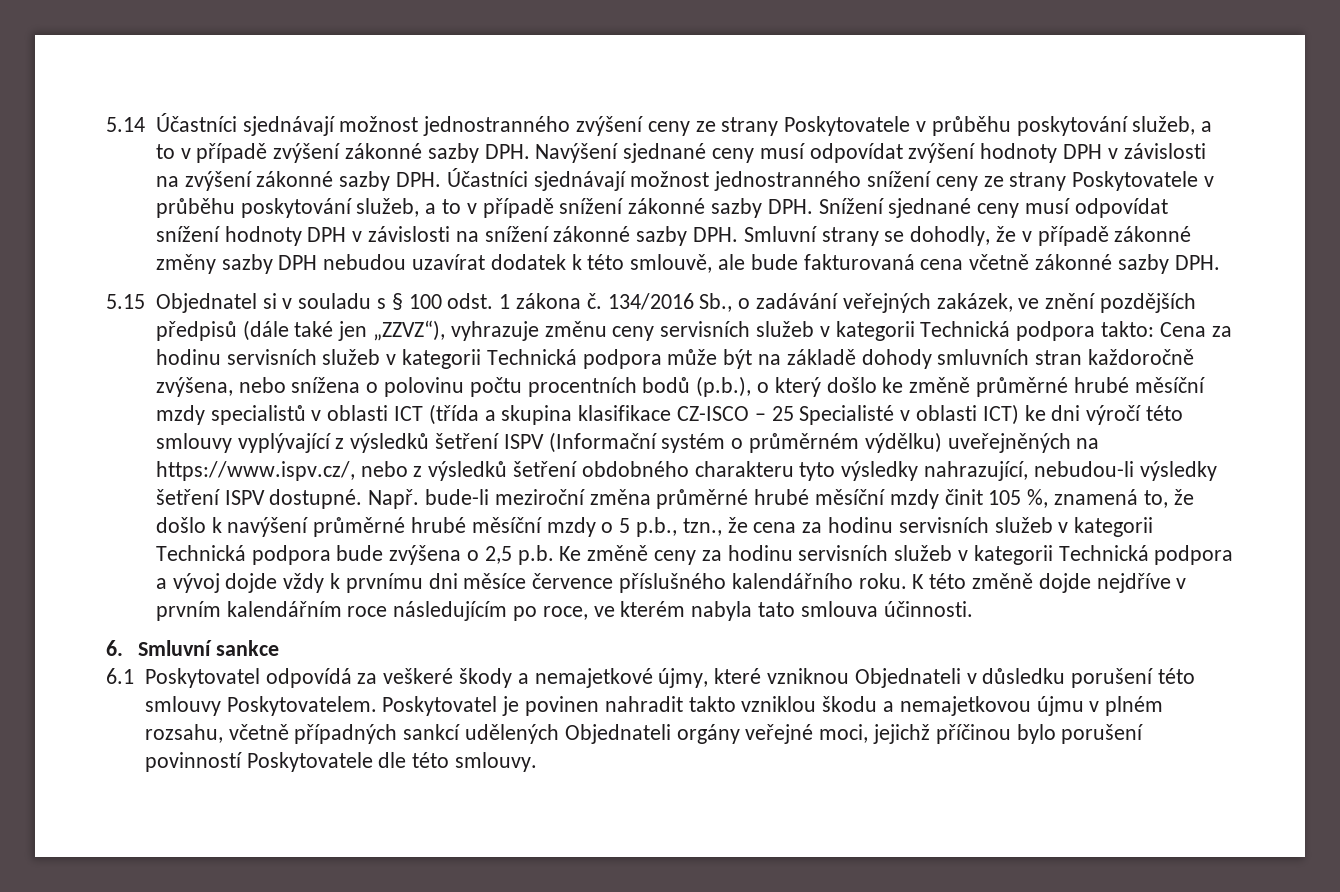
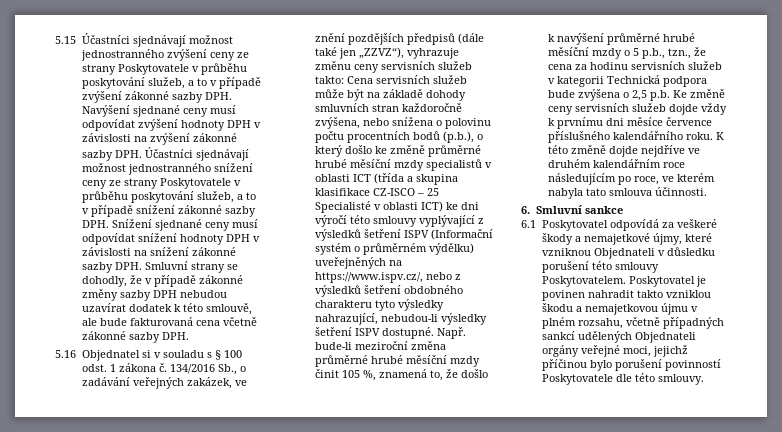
- 5.14 Účastníci sjednávají možnost jednostranného zvýšení ceny ze strany Poskytovatele v průběhu poskytování služeb, a to v případě zvýšení zákonné sazby DPH. Navýšení sjednané ceny musí odpovídat zvýšení hodnoty DPH v závislosti na zvýšení zákonné sazby DPH. Účastníci sjednávají možnost jednostranného snížení ceny ze strany Poskytovatele v průběhu poskytování služeb, a to v případě snížení zákonné sazby DPH. Snížení sjednané ceny musí odpovídat snížení hodnoty DPH v závislosti na snížení zákonné sazby DPH. Smluvní strany se dohodly, že v případě zákonné změny sazby DPH nebudou uzavírat dodatek k této smlouvě, ale bude fakturovaná cena včetně zákonné sazby DPH.
+ 5.15 Účastníci sjednávají možnost jednostranného zvýšení ceny ze strany Poskytovatele v průběhu poskytování služeb, a to v případě zvýšení zákonné sazby DPH. Navýšení sjednané ceny musí odpovídat zvýšení hodnoty DPH v závislosti na zvýšení zákonné sazby DPH. Účastníci sjednávají možnost jednostranného snížení ceny ze strany Poskytovatele v průběhu poskytování služeb, a to v případě snížení zákonné sazby DPH. Snížení sjednané ceny musí odpovídat snížení hodnoty DPH v závislosti na snížení zákonné sazby DPH. Smluvní strany se dohodly, že v případě zákonné změny sazby DPH nebudou uzavírat dodatek k této smlouvě, ale bude fakturovaná cena včetně zákonné sazby DPH.
- 5.15 Objednatel si v souladu s § 100 odst. 1 zákona č.
+ 5.16 Objednatel si v souladu s § 100 odst. 1 zákona č.
- 134/2016 Sb., o zadávání veřejných zakázek, ve znění pozdějších předpisů (dále také jen „ZZVZ“), vyhrazuje změnu ceny servisních služeb v kategorii Technická podpora takto: Cena za hodinu servisních služeb v kategorii Technická podpora může být na základě dohody smluvních stran každoročně zvýšena, nebo snížena o polovinu počtu procentních bodů (p.b.), o který došlo ke změně průměrné hrubé měsíční mzdy specialistů v oblasti ICT (třída a skupina klasifikace CZ-ISCO – 25 Specialisté v oblasti ICT) ke dni výročí této smlouvy vyplývající z výsledků šetření ISPV (Informační systém o průměrném výdělku) uveřejněných na https://www.ispv.cz/, nebo z výsledků šetření obdobného charakteru tyto výsledky nahrazující, nebudou-li výsledky šetření ISPV dostupné.
+ 134/2016 Sb., o zadávání veřejných zakázek, ve znění pozdějších předpisů (dále také jen „ZZVZ“), vyhrazuje změnu ceny servisních služeb takto: Cena servisních služeb může být na základě dohody smluvních stran každoročně zvýšena, nebo snížena o polovinu počtu procentních bodů (p.b.), o který došlo ke změně průměrné hrubé měsíční mzdy specialistů v oblasti ICT (třída a skupina klasifikace CZ-ISCO – 25 Specialisté v oblasti ICT) ke dni výročí této smlouvy vyplývající z výsledků šetření ISPV (Informační systém o průměrném výdělku) uveřejněných na https://www.ispv.cz/, nebo z výsledků šetření obdobného charakteru tyto výsledky nahrazující, nebudou-li výsledky šetření ISPV dostupné.
- Např. bude-li meziroční změna průměrné hrubé měsíční mzdy činit 105 %, znamená to, že došlo k navýšení průměrné hrubé měsíční mzdy o 5 p.b., tzn., že cena za hodinu servisních služeb v kategorii Technická podpora bude zvýšena o 2,5 p.b. Ke změně ceny za hodinu servisních služeb v kategorii Technická podpora a vývoj dojde vždy k prvnímu dni měsíce července příslušného kalendářního roku.
+ Např. bude-li meziroční změna průměrné hrubé měsíční mzdy činit 105 %, znamená to, že došlo k navýšení průměrné hrubé měsíční mzdy o 5 p.b., tzn., že cena za hodinu servisních služeb v kategorii Technická podpora bude zvýšena o 2,5 p.b. Ke změně ceny servisních služeb dojde vždy k prvnímu dni měsíce července příslušného kalendářního roku.
- K této změně dojde nejdříve v prvním kalendářním roce následujícím po roce, ve kterém nabyla tato smlouva účinnosti.
+ K této změně dojde nejdříve ve druhém kalendářním roce následujícím po roce, ve kterém nabyla tato smlouva účinnosti.

